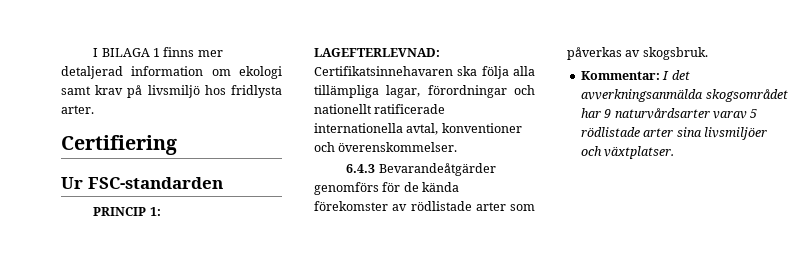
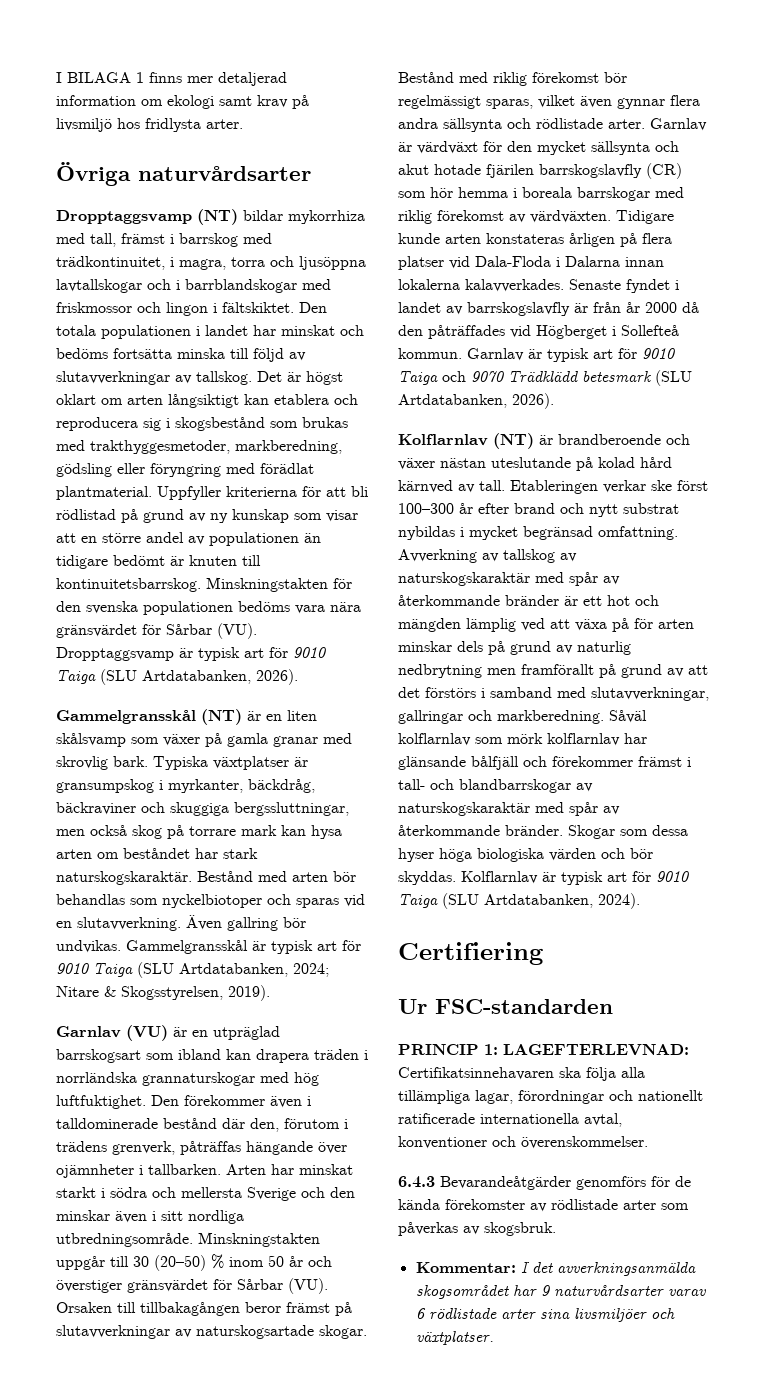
+ Övriga naturvårdsarter
+ Dropptaggsvamp (NT) bildar mykorrhiza med tall, främst i barrskog med trädkontinuitet, i magra, torra och ljusöppna lavtallskogar och i barrblandskogar med friskmossor och lingon i fältskiktet. Den totala populationen i landet har minskat och bedöms fortsätta minska till följd av slutavverkningar av tallskog. Det är högst oklart om arten långsiktigt kan etablera och reproducera sig i skogsbestånd som brukas med trakthyggesmetoder, markberedning, gödsling eller föryngring med förädlat plantmaterial. Uppfyller kriterierna för att bli rödlistad på grund av ny kunskap som visar att en större andel av populationen än tidigare bedömt är knuten till kontinuitetsbarrskog. Minskningstakten för den svenska populationen bedöms vara nära gränsvärdet för Sårbar (VU). Dropptaggsvamp är typisk art för 9010 Taiga (SLU Artdatabanken, 2026).
+ Gammelgransskål (NT) är en liten skålsvamp som växer på gamla granar med skrovlig bark. Typiska växtplatser är gransumpskog i myrkanter, bäckdråg, bäckraviner och skuggiga bergssluttningar, men också skog på torrare mark kan hysa arten om beståndet har stark naturskogskaraktär. Bestånd med arten bör behandlas som nyckelbiotoper och sparas vid en slutavverkning. Även gallring bör undvikas. Gammelgransskål är typisk art för 9010 Taiga (SLU Artdatabanken, 2024; Nitare & Skogsstyrelsen, 2019).
+ Garnlav (VU) är en utpräglad barrskogsart som ibland kan drapera träden i norrländska grannaturskogar med hög luftfuktighet. Den förekommer även i talldominerade bestånd där den, förutom i trädens grenverk, påträffas hängande över ojämnheter i tallbarken. Arten har minskat starkt i södra och mellersta Sverige och den minskar även i sitt nordliga utbredningsområde. Minskningstakten uppgår till 30 (20–50) % inom 50 år och överstiger gränsvärdet för Sårbar (VU). Orsaken till tillbakagången beror främst på slutavverkningar av naturskogsartade skogar. Bestånd med riklig förekomst bör regelmässigt sparas, vilket även gynnar flera andra sällsynta och rödlistade arter. Garnlav är värdväxt för den mycket sällsynta och akut hotade fjärilen barrskogslavfly (CR) som hör hemma i boreala barrskogar med riklig förekomst av värdväxten. Tidigare kunde arten konstateras årligen på flera platser vid Dala-Floda i Dalarna innan lokalerna kalavverkades. Senaste fyndet i landet av barrskogslavfly är från år 2000 då den påträffades vid Högberget i Sollefteå kommun. Garnlav är typisk art för 9010 Taiga och 9070 Trädklädd betesmark (SLU Artdatabanken, 2026).
+ Kolflarnlav (NT) är brandberoende och växer nästan uteslutande på kolad hård kärnved av tall. Etableringen verkar ske först 100–300 år efter brand och nytt substrat nybildas i mycket begränsad omfattning. Avverkning av tallskog av naturskogskaraktär med spår av återkommande bränder är ett hot och mängden lämplig ved att växa på för arten minskar dels på grund av naturlig nedbrytning men framförallt på grund av att det förstörs i samband med slutavverkningar, gallringar och markberedning. Såväl kolflarnlav som mörk kolflarnlav har glänsande bålfjäll och förekommer främst i tall- och blandbarrskogar av naturskogskaraktär med spår av återkommande bränder. Skogar som dessa hyser höga biologiska värden och bör skyddas. Kolflarnlav är typisk art för 9010 Taiga (SLU Artdatabanken, 2024).
- Kommentar: I det avverkningsanmälda skogsområdet har 9 naturvårdsarter varav 5 rödlistade arter sina livsmiljöer och växtplatser.
+ Kommentar: I det avverkningsanmälda skogsområdet har 9 naturvårdsarter varav 6 rödlistade arter sina livsmiljöer och växtplatser.

